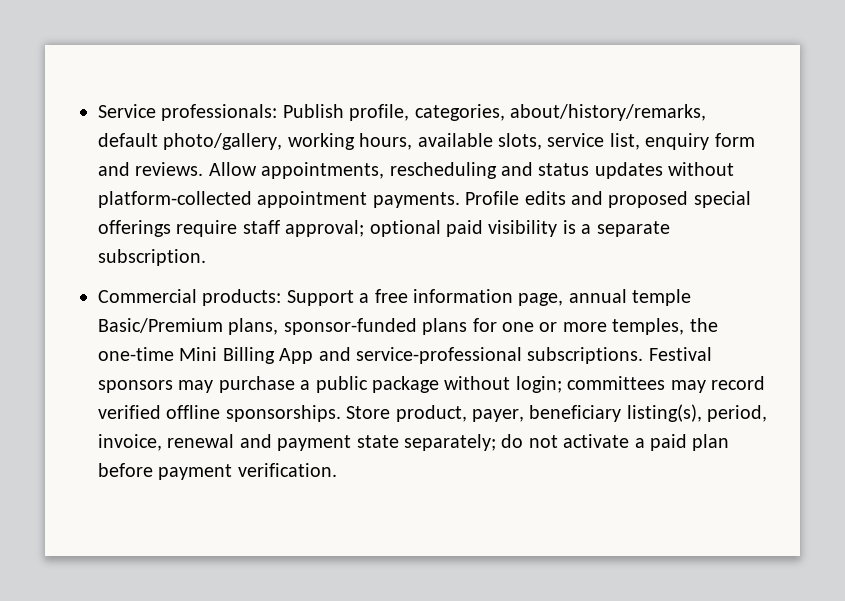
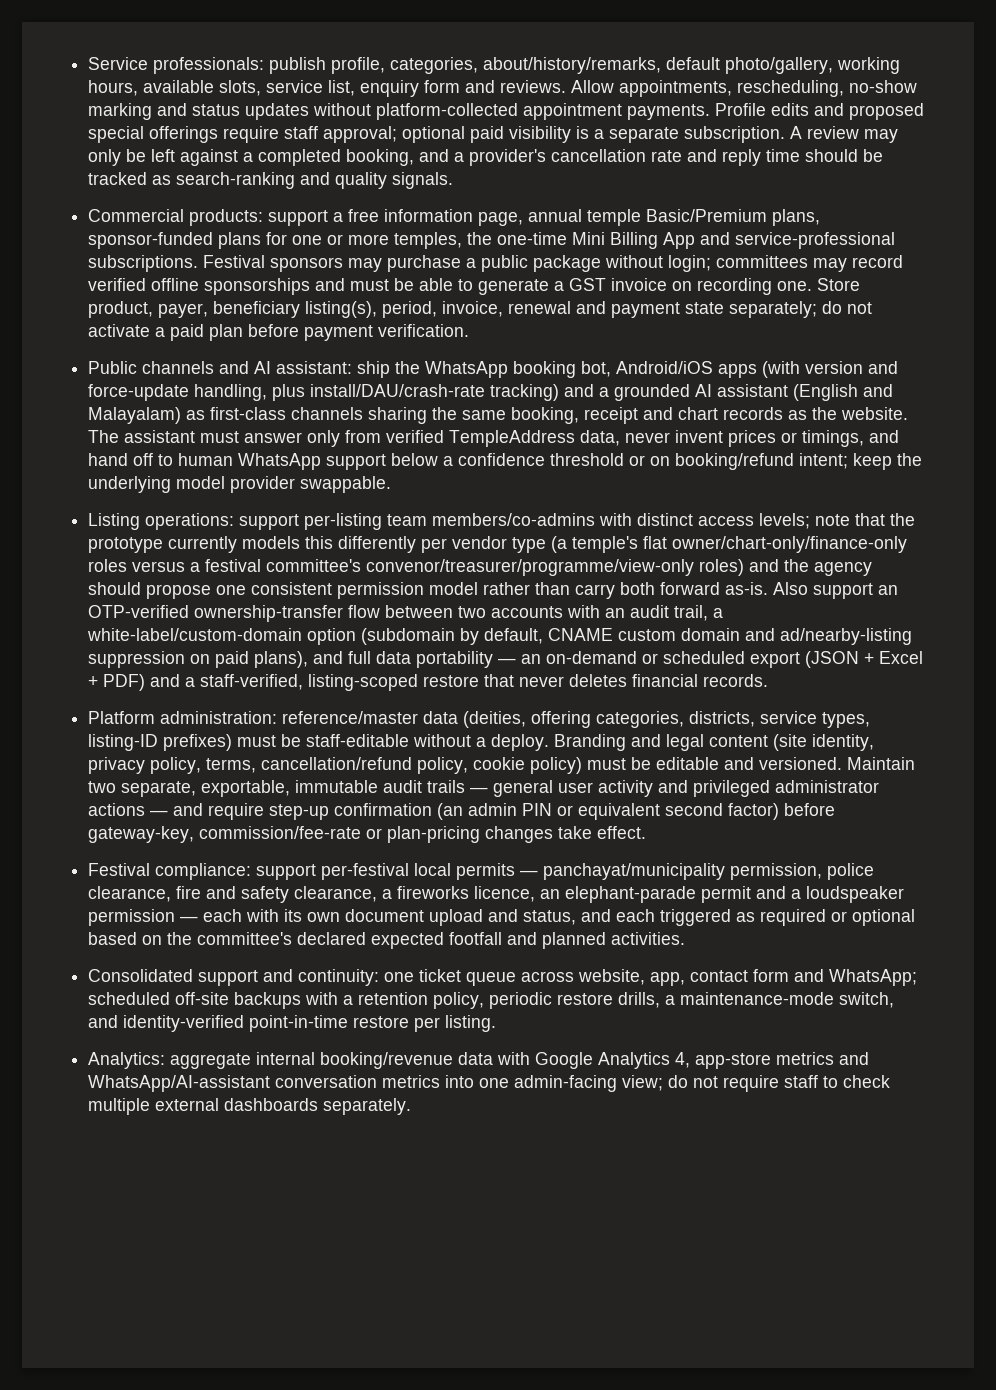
- Service professionals: Publish profile, categories, about/history/remarks, default photo/gallery, working hours, available slots, service list, enquiry form and reviews.
+ Service professionals: publish profile, categories, about/history/remarks, default photo/gallery, working hours, available slots, service list, enquiry form and reviews.
- Allow appointments, rescheduling and status updates without platform-collected appointment payments.
+ Allow appointments, rescheduling, no-show marking and status updates without platform-collected appointment payments.
+ A review may only be left against a completed booking, and a provider's cancellation rate and reply time should be tracked as search-ranking and quality signals.
- Commercial products: Support a free information page, annual temple Basic/Premium plans, sponsor-funded plans for one or more temples, the one-time Mini Billing App and service-professional subscriptions.
+ Commercial products: support a free information page, annual temple Basic/Premium plans, sponsor-funded plans for one or more temples, the one-time Mini Billing App and service-professional subscriptions.
- Festival sponsors may purchase a public package without login; committees may record verified offline sponsorships.
+ Festival sponsors may purchase a public package without login; committees may record verified offline sponsorships and must be able to generate a GST invoice on recording one.
+ Public channels and AI assistant: ship the WhatsApp booking bot, Android/iOS apps (with version and force-update handling, plus install/DAU/crash-rate tracking) and a grounded AI assistant (English and Malayalam) as first-class channels sharing the same booking, receipt and chart records as the website. The assistant must answer only from verified TempleAddress data, never invent prices or timings, and hand off to human WhatsApp support below a confidence threshold or on booking/refund intent; keep the underlying model provider swappable.
+ Listing operations: support per-listing team members/co-admins with distinct access levels; note that the prototype currently models this differently per vendor type (a temple's flat owner/chart-only/finance-only roles versus a festival committee's convenor/treasurer/programme/view-only roles) and the agency should propose one consistent permission model rather than carry both forward as-is. Also support an OTP-verified ownership-transfer flow between two accounts with an audit trail, a white-label/custom-domain option (subdomain by default, CNAME custom domain and ad/nearby-listing suppression on paid plans), and full data portability — an on-demand or scheduled export (JSON + Excel + PDF) and a staff-verified, listing-scoped restore that never deletes financial records.
+ Platform administration: reference/master data (deities, offering categories, districts, service types, listing-ID prefixes) must be staff-editable without a deploy. Branding and legal content (site identity, privacy policy, terms, cancellation/refund policy, cookie policy) must be editable and versioned. Maintain two separate, exportable, immutable audit trails — general user activity and privileged administrator actions — and require step-up confirmation (an admin PIN or equivalent second factor) before gateway-key, commission/fee-rate or plan-pricing changes take effect.
+ Festival compliance: support per-festival local permits — panchayat/municipality permission, police clearance, fire and safety clearance, a fireworks licence, an elephant-parade permit and a loudspeaker permission — each with its own document upload and status, and each triggered as required or optional based on the committee's declared expected footfall and planned activities.
+ Consolidated support and continuity: one ticket queue across website, app, contact form and WhatsApp; scheduled off-site backups with a retention policy, periodic restore drills, a maintenance-mode switch, and identity-verified point-in-time restore per listing.
+ Analytics: aggregate internal booking/revenue data with Google Analytics 4, app-store metrics and WhatsApp/AI-assistant conversation metrics into one admin-facing view; do not require staff to check multiple external dashboards separately.

